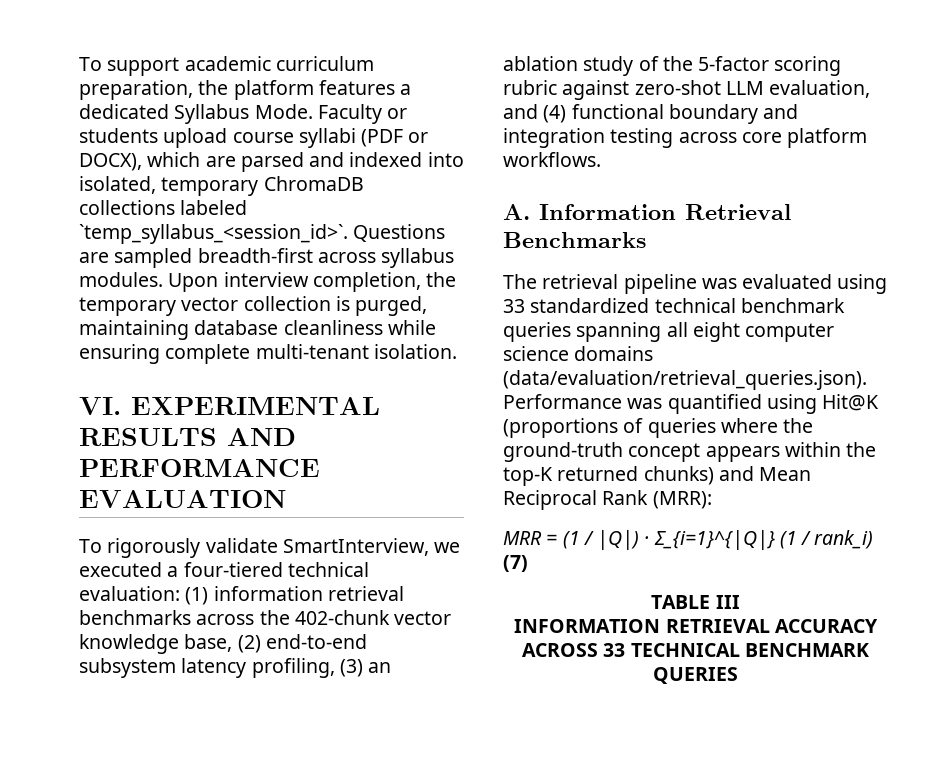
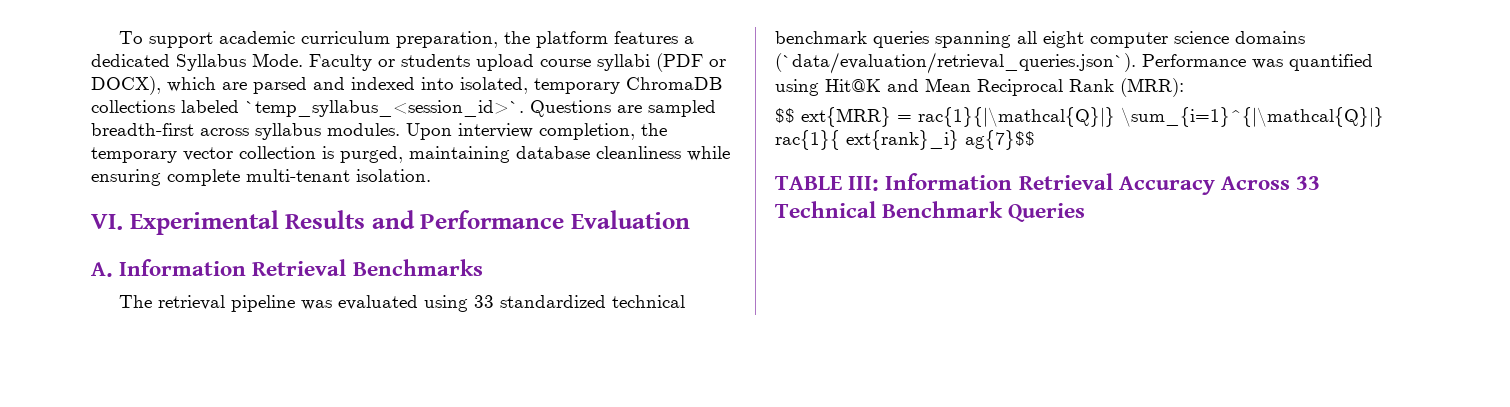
- VI. EXPERIMENTAL RESULTS AND PERFORMANCE EVALUATION
- To rigorously validate SmartInterview, we executed a four-tiered technical evaluation: (1) information retrieval benchmarks across the 402-chunk vector knowledge base, (2) end-to-end subsystem latency profiling, (3) an ablation study of the 5-factor scoring rubric against zero-shot LLM evaluation, and (4) functional boundary and integration testing across core platform workflows.
+ VI. Experimental Results and Performance Evaluation
- The retrieval pipeline was evaluated using 33 standardized technical benchmark queries spanning all eight computer science domains (data/evaluation/retrieval_queries.json). Performance was quantified using Hit@K (proportions of queries where the ground-truth concept appears within the top-K returned chunks) and Mean Reciprocal Rank (MRR):
+ The retrieval pipeline was evaluated using 33 standardized technical benchmark queries spanning all eight computer science domains (`data/evaluation/retrieval_queries.json`). Performance was quantified using Hit@K and Mean Reciprocal Rank (MRR):
- MRR = (1 / |Q|) · Σ_{i=1}^{|Q|} (1 / rank_i) (7)
- TABLE III
- INFORMATION RETRIEVAL ACCURACY ACROSS 33 TECHNICAL BENCHMARK QUERIES
+ $$ ext{MRR} = rac{1}{|\mathcal{Q}|} \sum_{i=1}^{|\mathcal{Q}|} rac{1}{ ext{rank}_i} ag{7}$$
+ TABLE III: Information Retrieval Accuracy Across 33 Technical Benchmark Queries

